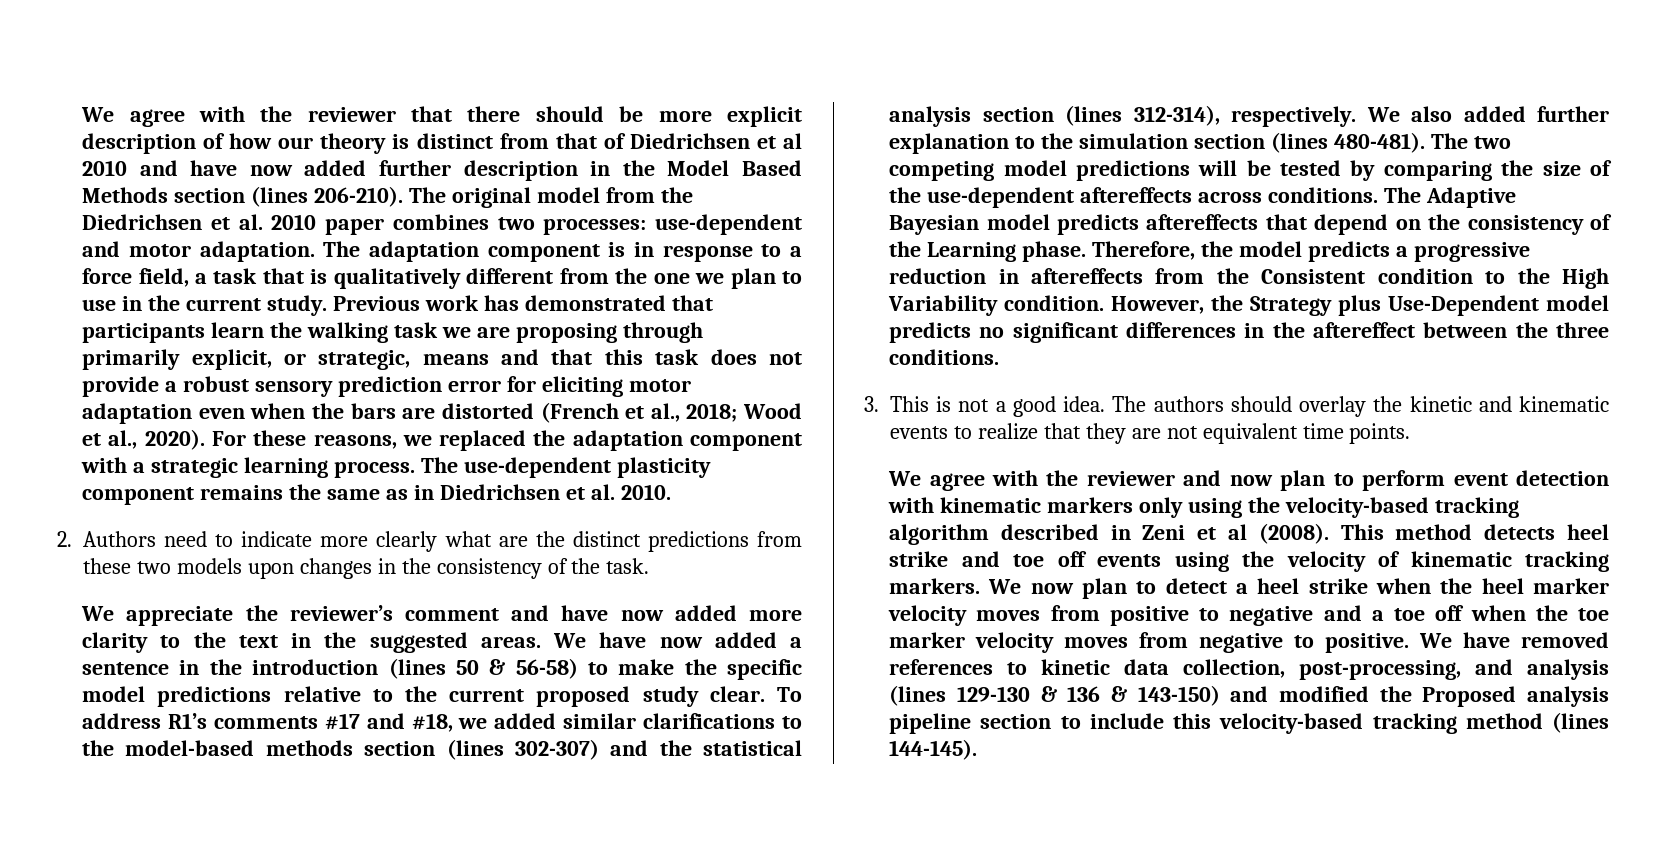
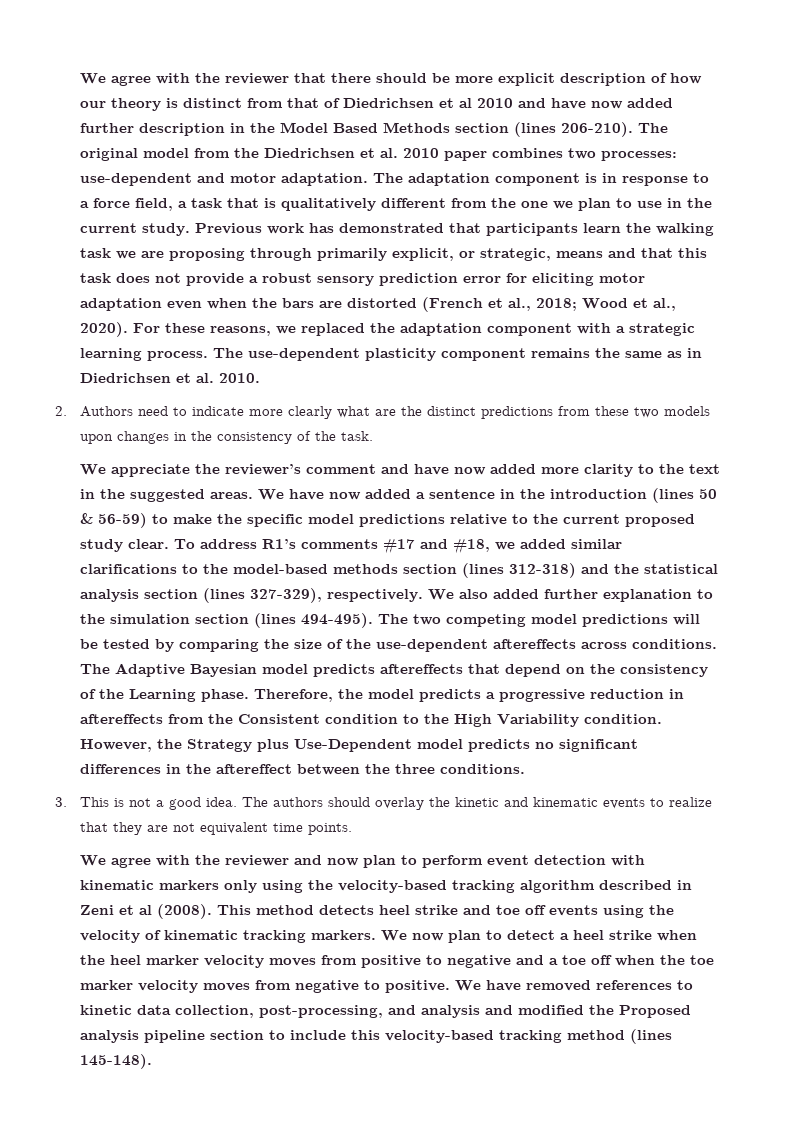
- We have now added a sentence in the introduction (lines 50 & 56-58) to make the specific model predictions relative to the current proposed study clear.
+ We have now added a sentence in the introduction (lines 50 & 56-59) to make the specific model predictions relative to the current proposed study clear.
- To address R1’s comments #17 and #18, we added similar clarifications to the model-based methods section (lines 302-307) and the statistical analysis section (lines 312-314), respectively.
+ To address R1’s comments #17 and #18, we added similar clarifications to the model-based methods section (lines 312-318) and the statistical analysis section (lines 327-329), respectively.
- We also added further explanation to the simulation section (lines 480-481).
+ We also added further explanation to the simulation section (lines 494-495).
- We have removed references to kinetic data collection, post-processing, and analysis (lines 129-130 & 136 & 143-150) and modified the Proposed analysis pipeline section to include this velocity-based tracking method (lines 144-145).
+ We have removed references to kinetic data collection, post-processing, and analysis and modified the Proposed analysis pipeline section to include this velocity-based tracking method (lines 145-148).

